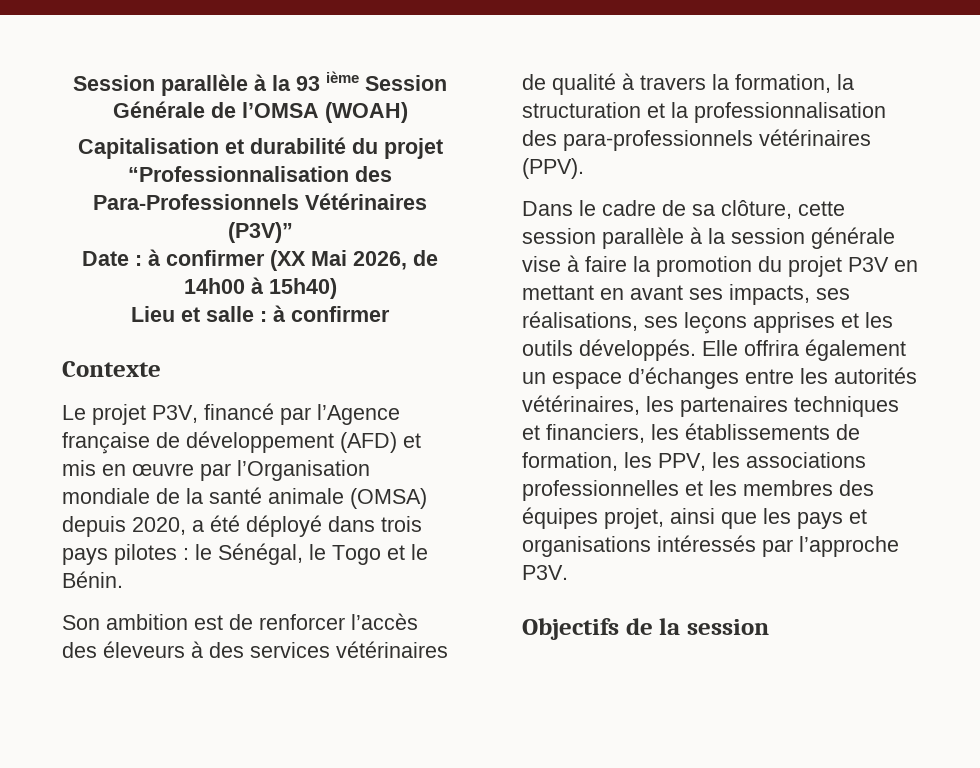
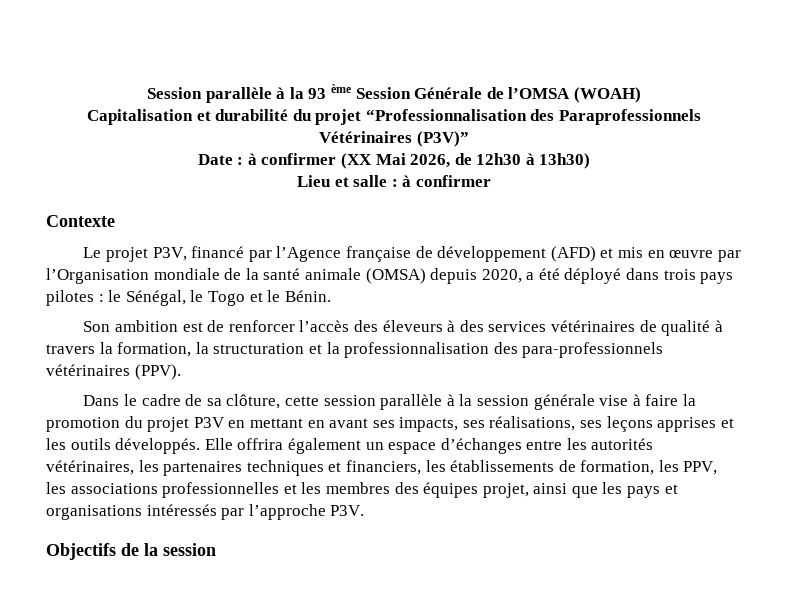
- Session parallèle à la 93 ième Session Générale de l’OMSA (WOAH)
+ Session parallèle à la 93 ème Session Générale de l’OMSA (WOAH)
- Capitalisation et durabilité du projet “Professionnalisation des Para-Professionnels Vétérinaires (P3V)”
+ Capitalisation et durabilité du projet “Professionnalisation des Paraprofessionnels Vétérinaires (P3V)”
- Date : à confirmer (XX Mai 2026, de 14h00 à 15h40)
+ Date : à confirmer (XX Mai 2026, de 12h30 à 13h30)

